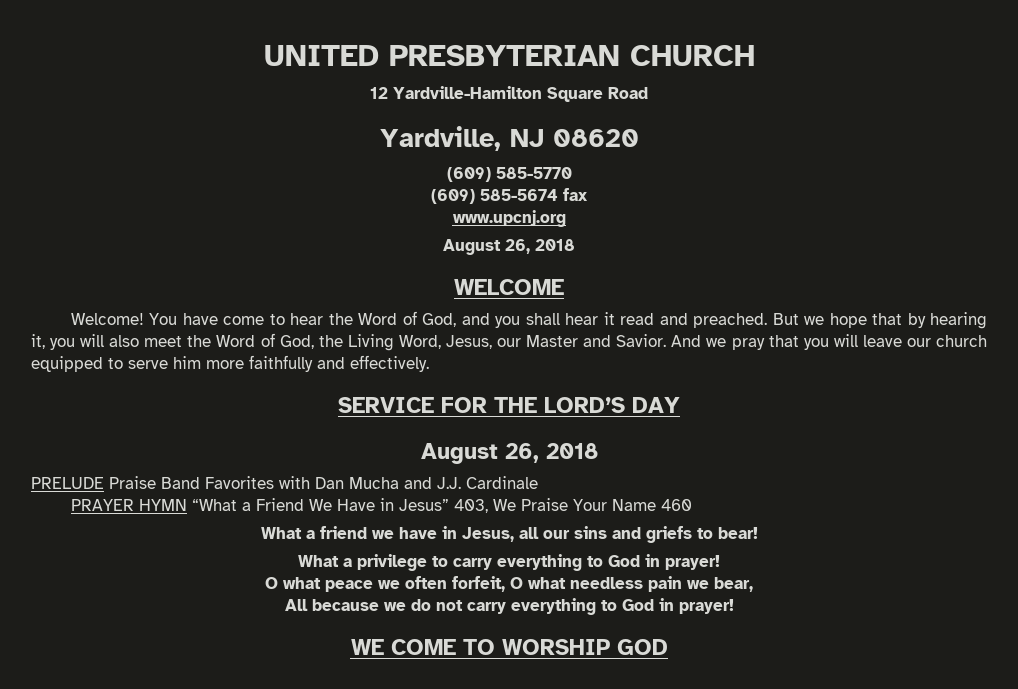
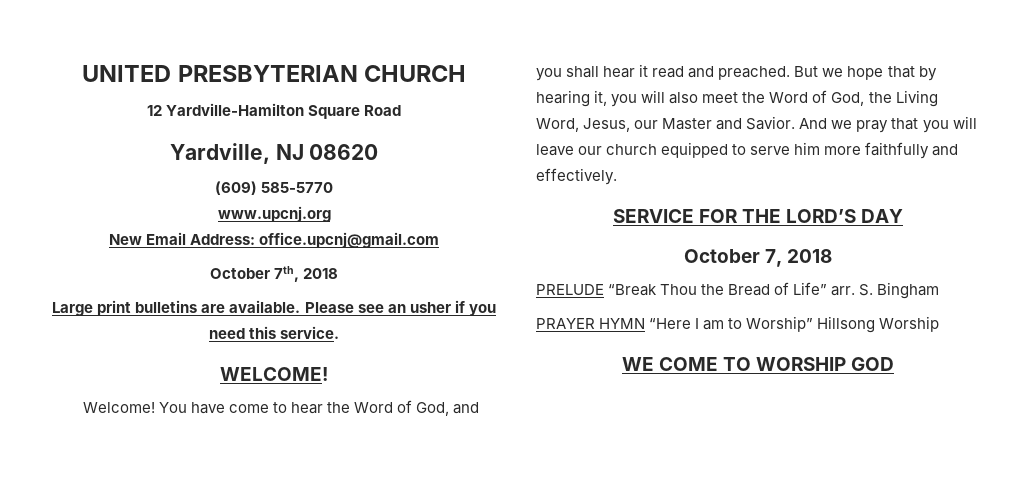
- (609) 585-5674 fax
  www.upcnj.org
- August 26, 2018
- WELCOME
+ New Email Address: office.upcnj@gmail.com
+ October 7th, 2018
+ Large print bulletins are available. Please see an usher if you need this service.
+ WELCOME!
  SERVICE FOR THE LORD’S DAY
- August 26, 2018
+ October 7, 2018
- PRELUDE Praise Band Favorites with Dan Mucha and J.J. Cardinale
- PRAYER HYMN “What a Friend We Have in Jesus” 403, We Praise Your Name 460
- What a friend we have in Jesus, all our sins and griefs to bear!
- What a privilege to carry everything to God in prayer!
- O what peace we often forfeit, O what needless pain we bear,
- All because we do not carry everything to God in prayer!
+ PRELUDE “Break Thou the Bread of Life” arr. S. Bingham
+ PRAYER HYMN “Here I am to Worship” Hillsong Worship

